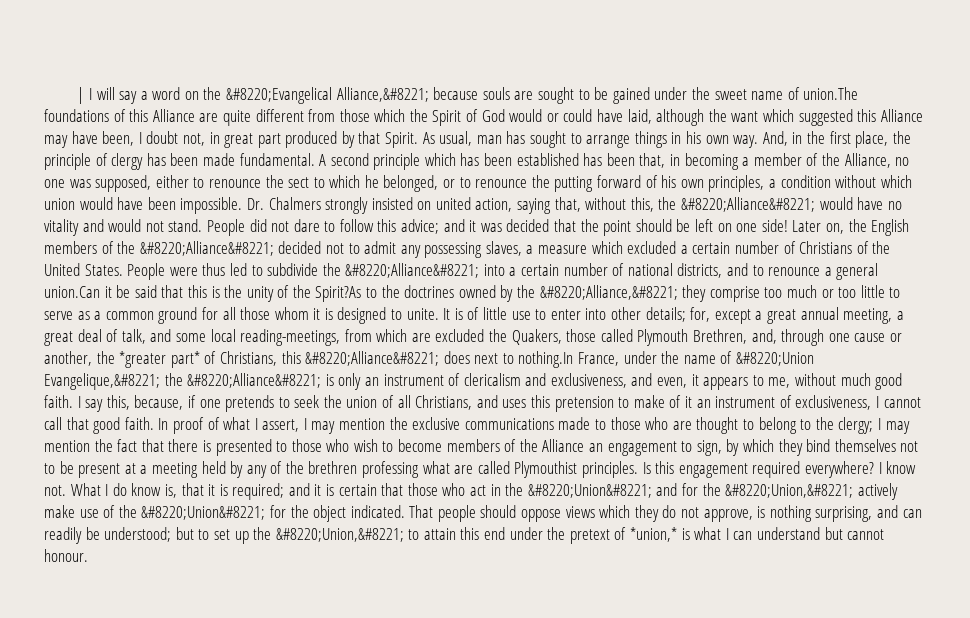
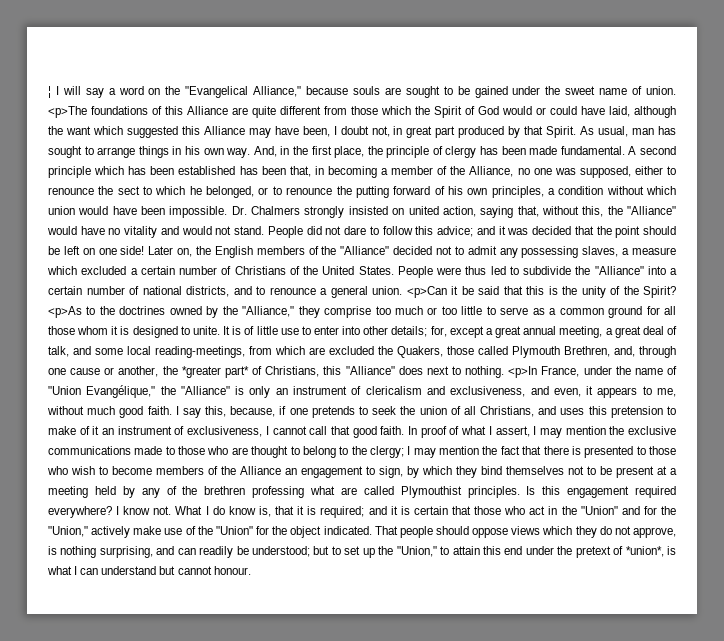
- | I will say a word on the &#8220;Evangelical Alliance,&#8221; because souls are sought to be gained under the sweet name of union.The foundations of this Alliance are quite different from those which the Spirit of God would or could have laid, although the want which suggested this Alliance may have been, I doubt not, in great part produced by that Spirit.
+ ¦ I will say a word on the "Evangelical Alliance," because souls are sought to be gained under the sweet name of union. <p>The foundations of this Alliance are quite different from those which the Spirit of God would or could have laid, although the want which suggested this Alliance may have been, I doubt not, in great part produced by that Spirit.
- Dr. Chalmers strongly insisted on united action, saying that, without this, the &#8220;Alliance&#8221; would have no vitality and would not stand.
+ Dr. Chalmers strongly insisted on united action, saying that, without this, the "Alliance" would have no vitality and would not stand.
- Later on, the English members of the &#8220;Alliance&#8221; decided not to admit any possessing slaves, a measure which excluded a certain number of Christians of the United States.
+ Later on, the English members of the "Alliance" decided not to admit any possessing slaves, a measure which excluded a certain number of Christians of the United States.
- People were thus led to subdivide the &#8220;Alliance&#8221; into a certain number of national districts, and to renounce a general union.Can it be said that this is the unity of the Spirit?As to the doctrines owned by the &#8220;Alliance,&#8221; they comprise too much or too little to serve as a common ground for all those whom it is designed to unite.
+ People were thus led to subdivide the "Alliance" into a certain number of national districts, and to renounce a general union. <p>Can it be said that this is the unity of the Spirit? <p>As to the doctrines owned by the "Alliance," they comprise too much or too little to serve as a common ground for all those whom it is designed to unite.
- for, except a great annual meeting, a great deal of talk, and some local reading-meetings, from which are excluded the Quakers, those called Plymouth Brethren, and, through one cause or another, the *greater part* of Christians, this &#8220;Alliance&#8221; does next to nothing.In France, under the name of &#8220;Union Evangelique,&#8221; the &#8220;Alliance&#8221; is only an instrument of clericalism and exclusiveness, and even, it appears to me, without much good faith.
+ for, except a great annual meeting, a great deal of talk, and some local reading-meetings, from which are excluded the Quakers, those called Plymouth Brethren, and, through one cause or another, the *greater part* of Christians, this "Alliance" does next to nothing. <p>In France, under the name of "Union Evangélique," the "Alliance" is only an instrument of clericalism and exclusiveness, and even, it appears to me, without much good faith.
- What I do know is, that it is required; and it is certain that those who act in the &#8220;Union&#8221; and for the &#8220;Union,&#8221; actively make use of the &#8220;Union&#8221; for the object indicated.
+ What I do know is, that it is required; and it is certain that those who act in the "Union" and for the "Union," actively make use of the "Union" for the object indicated.
- That people should oppose views which they do not approve, is nothing surprising, and can readily be understood; but to set up the &#8220;Union,&#8221; to attain this end under the pretext of *union,* is what I can understand but cannot honour.
+ That people should oppose views which they do not approve, is nothing surprising, and can readily be understood; but to set up the "Union," to attain this end under the pretext of *union*, is what I can understand but cannot honour.

